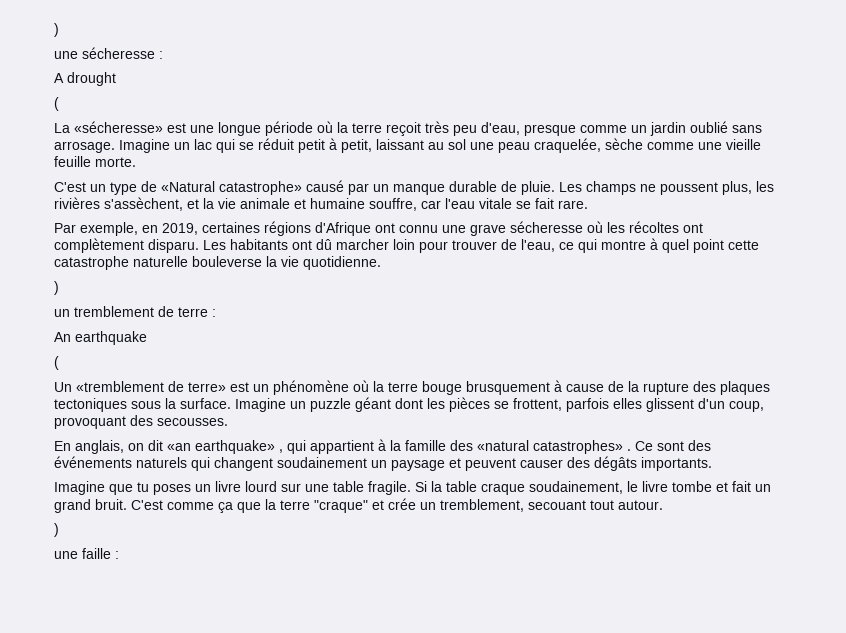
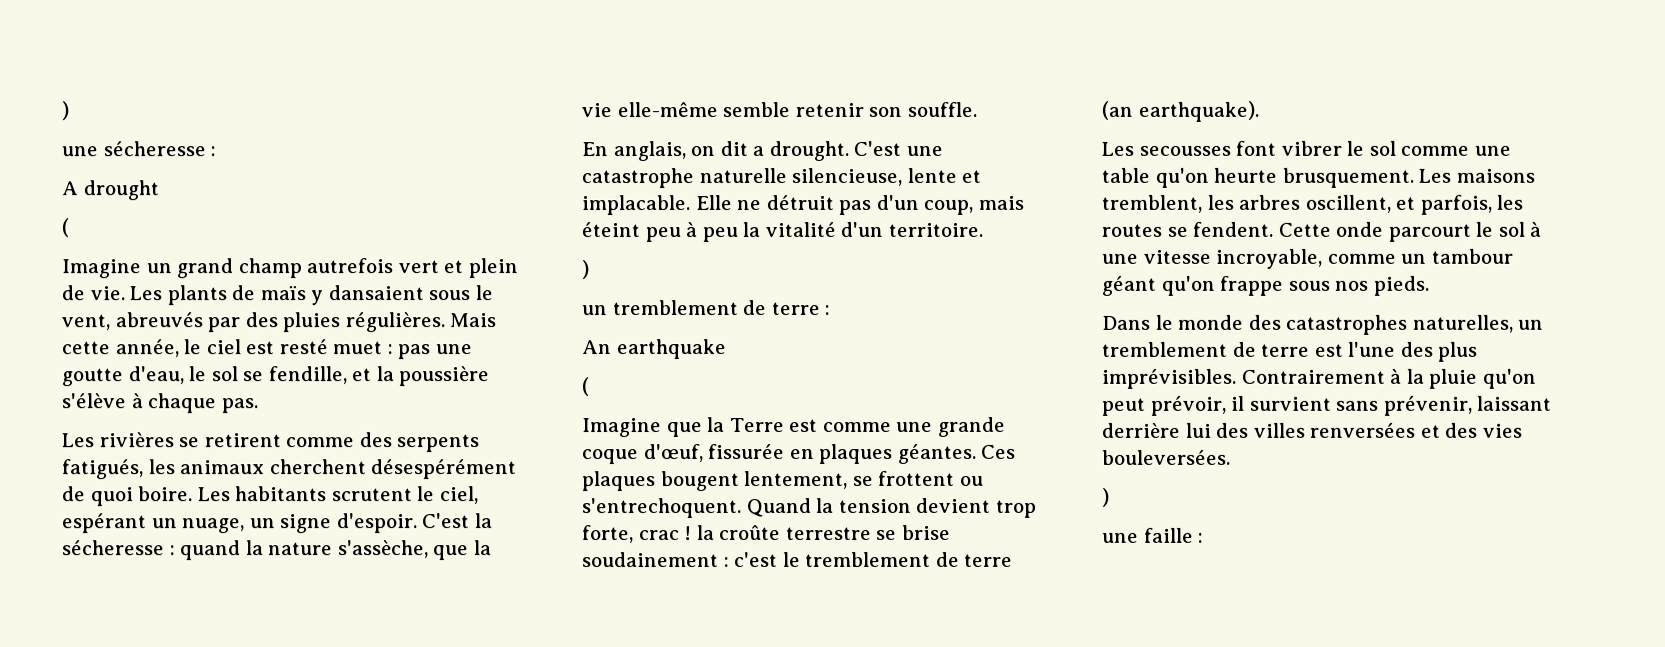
- La «sécheresse» est une longue période où la terre reçoit très peu d'eau, presque comme un jardin oublié sans arrosage. Imagine un lac qui se réduit petit à petit, laissant au sol une peau craquelée, sèche comme une vieille feuille morte.
- C'est un type de «Natural catastrophe» causé par un manque durable de pluie. Les champs ne poussent plus, les rivières s'assèchent, et la vie animale et humaine souffre, car l'eau vitale se fait rare.
- Par exemple, en 2019, certaines régions d'Afrique ont connu une grave sécheresse où les récoltes ont complètement disparu. Les habitants ont dû marcher loin pour trouver de l'eau, ce qui montre à quel point cette catastrophe naturelle bouleverse la vie quotidienne.
+ Imagine un grand champ autrefois vert et plein de vie. Les plants de maïs y dansaient sous le vent, abreuvés par des pluies régulières. Mais cette année, le ciel est resté muet : pas une goutte d'eau, le sol se fendille, et la poussière s'élève à chaque pas.
+ Les rivières se retirent comme des serpents fatigués, les animaux cherchent désespérément de quoi boire. Les habitants scrutent le ciel, espérant un nuage, un signe d'espoir. C'est la sécheresse : quand la nature s'assèche, que la vie elle-même semble retenir son souffle.
+ En anglais, on dit a drought. C'est une catastrophe naturelle silencieuse, lente et implacable. Elle ne détruit pas d'un coup, mais éteint peu à peu la vitalité d'un territoire.
- Un «tremblement de terre» est un phénomène où la terre bouge brusquement à cause de la rupture des plaques tectoniques sous la surface. Imagine un puzzle géant dont les pièces se frottent, parfois elles glissent d'un coup, provoquant des secousses.
- En anglais, on dit «an earthquake» , qui appartient à la famille des «natural catastrophes» . Ce sont des événements naturels qui changent soudainement un paysage et peuvent causer des dégâts importants.
- Imagine que tu poses un livre lourd sur une table fragile. Si la table craque soudainement, le livre tombe et fait un grand bruit. C'est comme ça que la terre "craque" et crée un tremblement, secouant tout autour.
+ Imagine que la Terre est comme une grande coque d'œuf, fissurée en plaques géantes. Ces plaques bougent lentement, se frottent ou s'entrechoquent. Quand la tension devient trop forte, crac ! la croûte terrestre se brise soudainement : c'est le tremblement de terre (an earthquake).
+ Les secousses font vibrer le sol comme une table qu'on heurte brusquement. Les maisons tremblent, les arbres oscillent, et parfois, les routes se fendent. Cette onde parcourt le sol à une vitesse incroyable, comme un tambour géant qu'on frappe sous nos pieds.
+ Dans le monde des catastrophes naturelles, un tremblement de terre est l'une des plus imprévisibles. Contrairement à la pluie qu'on peut prévoir, il survient sans prévenir, laissant derrière lui des villes renversées et des vies bouleversées.

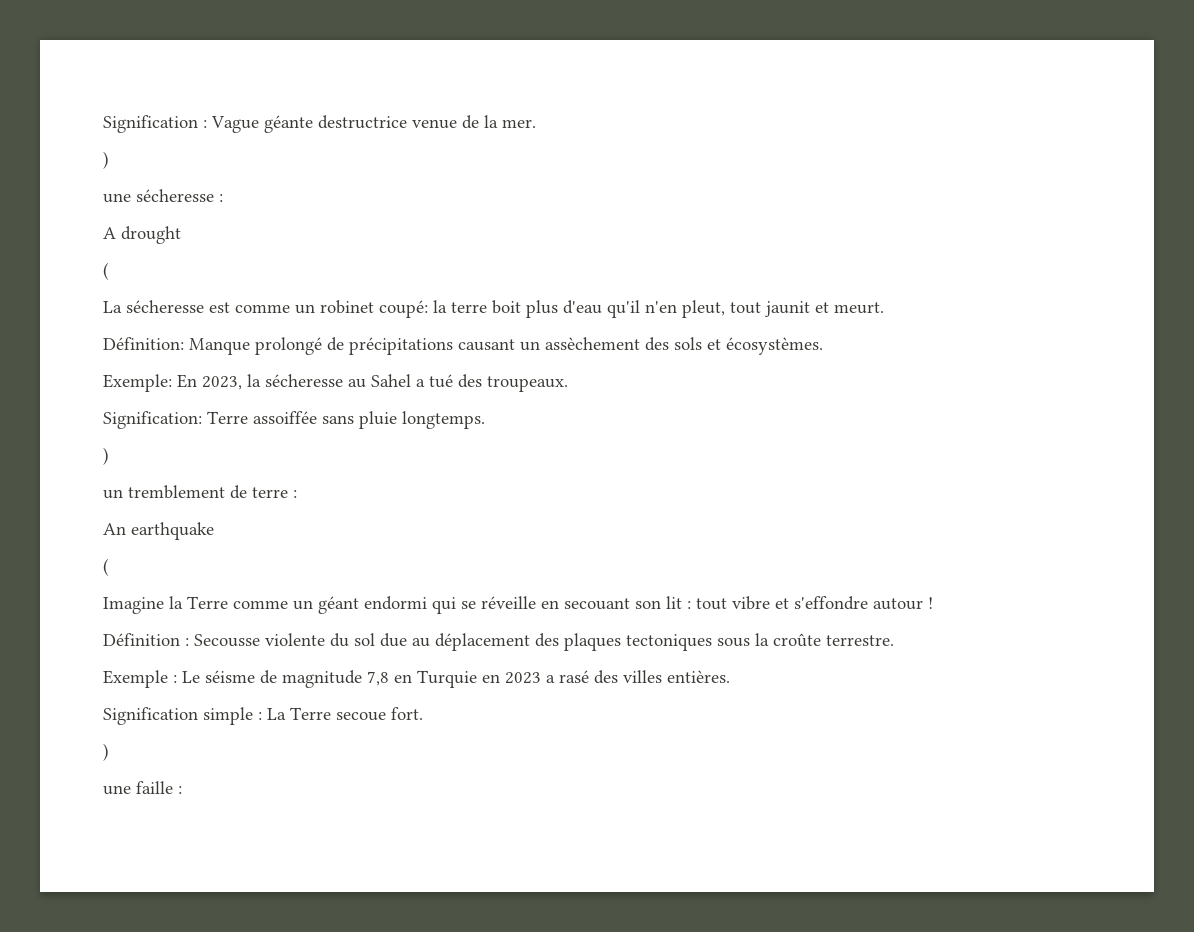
+ Signification : Vague géante destructrice venue de la mer.
- Imagine un grand champ autrefois vert et plein de vie. Les plants de maïs y dansaient sous le vent, abreuvés par des pluies régulières. Mais cette année, le ciel est resté muet : pas une goutte d'eau, le sol se fendille, et la poussière s'élève à chaque pas.
- Les rivières se retirent comme des serpents fatigués, les animaux cherchent désespérément de quoi boire. Les habitants scrutent le ciel, espérant un nuage, un signe d'espoir. C'est la sécheresse : quand la nature s'assèche, que la vie elle-même semble retenir son souffle.
- En anglais, on dit a drought. C'est une catastrophe naturelle silencieuse, lente et implacable. Elle ne détruit pas d'un coup, mais éteint peu à peu la vitalité d'un territoire.
+ La sécheresse est comme un robinet coupé: la terre boit plus d'eau qu'il n'en pleut, tout jaunit et meurt.
+ Définition: Manque prolongé de précipitations causant un assèchement des sols et écosystèmes.
+ Exemple: En 2023, la sécheresse au Sahel a tué des troupeaux.
+ Signification: Terre assoiffée sans pluie longtemps.
- Imagine que la Terre est comme une grande coque d'œuf, fissurée en plaques géantes. Ces plaques bougent lentement, se frottent ou s'entrechoquent. Quand la tension devient trop forte, crac ! la croûte terrestre se brise soudainement : c'est le tremblement de terre (an earthquake).
- Les secousses font vibrer le sol comme une table qu'on heurte brusquement. Les maisons tremblent, les arbres oscillent, et parfois, les routes se fendent. Cette onde parcourt le sol à une vitesse incroyable, comme un tambour géant qu'on frappe sous nos pieds.
- Dans le monde des catastrophes naturelles, un tremblement de terre est l'une des plus imprévisibles. Contrairement à la pluie qu'on peut prévoir, il survient sans prévenir, laissant derrière lui des villes renversées et des vies bouleversées.
+ Imagine la Terre comme un géant endormi qui se réveille en secouant son lit : tout vibre et s'effondre autour !
+ Définition : Secousse violente du sol due au déplacement des plaques tectoniques sous la croûte terrestre.
+ Exemple : Le séisme de magnitude 7,8 en Turquie en 2023 a rasé des villes entières.
+ Signification simple : La Terre secoue fort.

